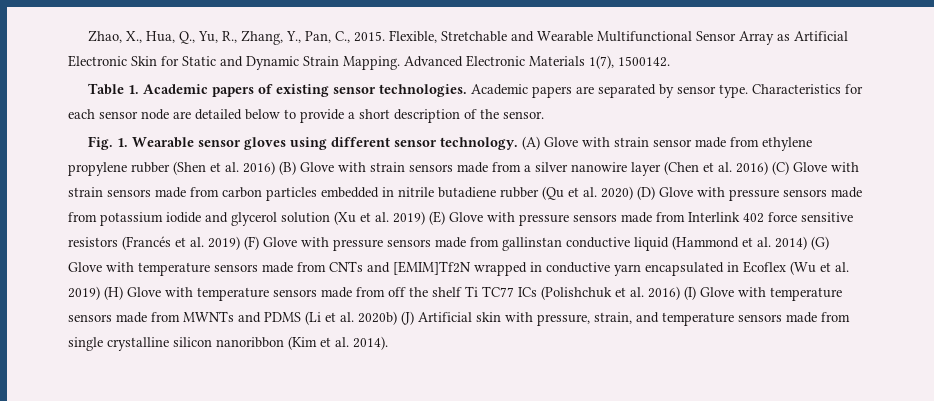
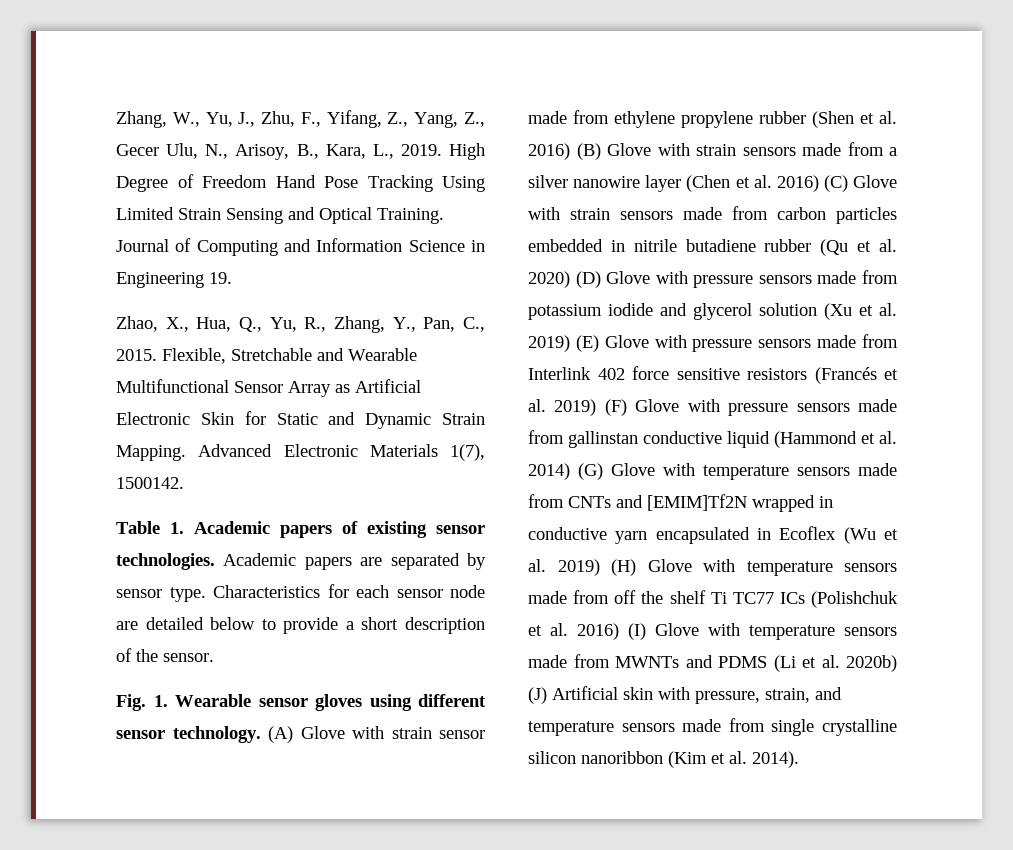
+ Zhang, W., Yu, J., Zhu, F., Yifang, Z., Yang, Z., Gecer Ulu, N., Arisoy, B., Kara, L., 2019. High Degree of Freedom Hand Pose Tracking Using Limited Strain Sensing and Optical Training. Journal of Computing and Information Science in Engineering 19.

